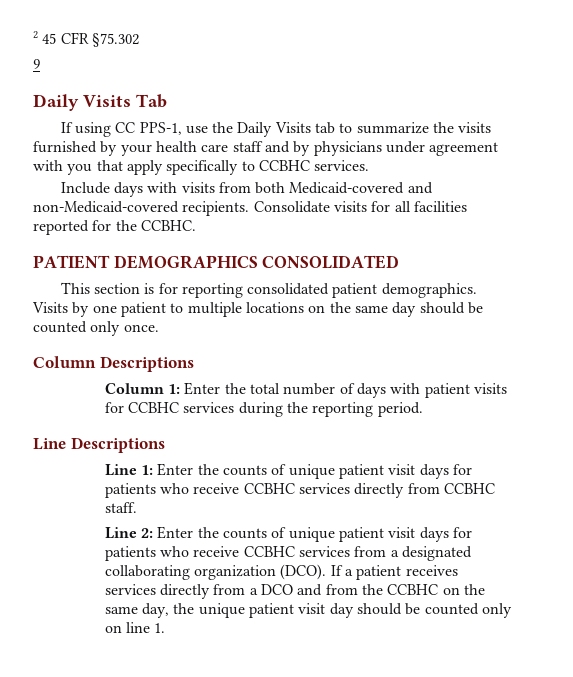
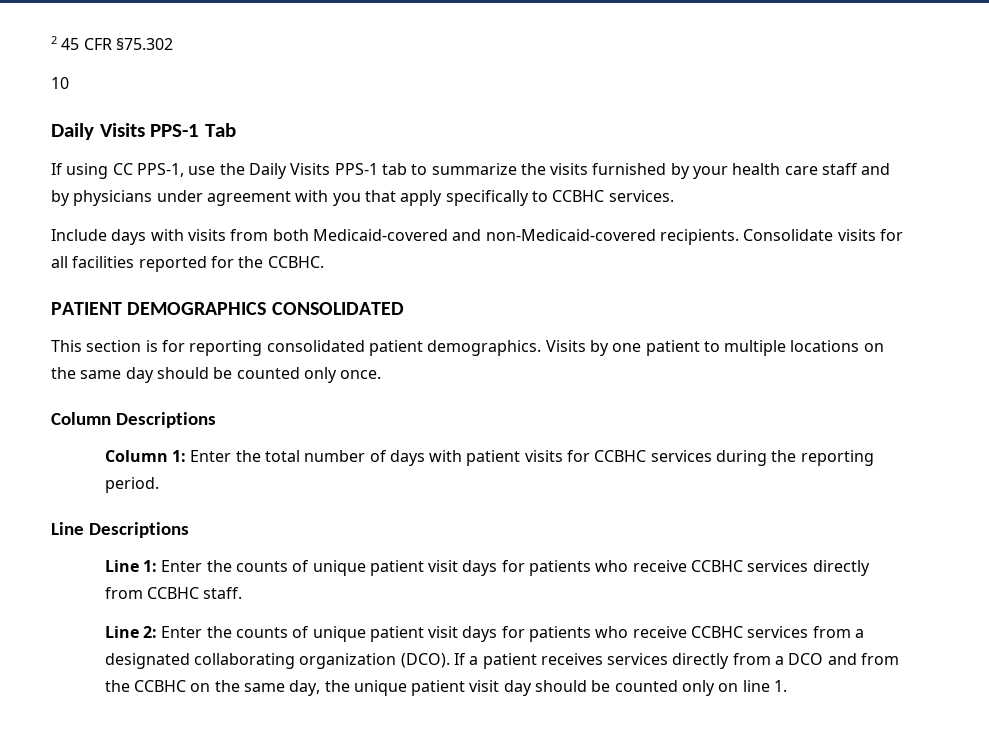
- 9
- Daily Visits Tab
+ 10
+ Daily Visits PPS-1 Tab
- If using CC PPS-1, use the Daily Visits tab to summarize the visits furnished by your health care staff and by physicians under agreement with you that apply specifically to CCBHC services.
+ If using CC PPS-1, use the Daily Visits PPS-1 tab to summarize the visits furnished by your health care staff and by physicians under agreement with you that apply specifically to CCBHC services.

